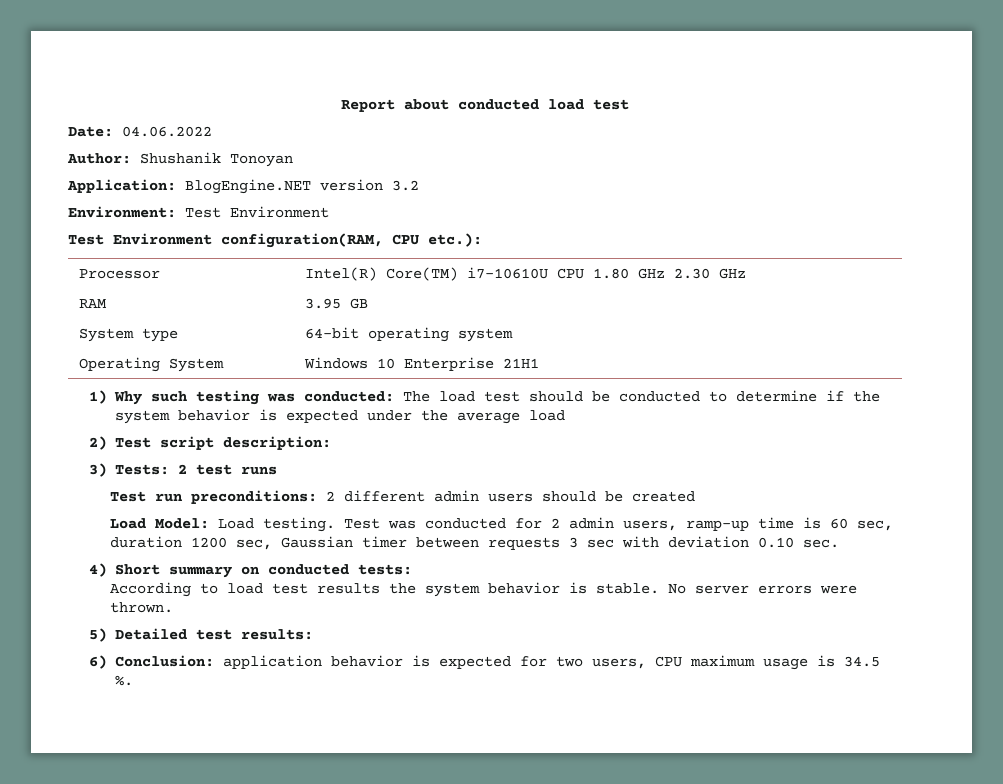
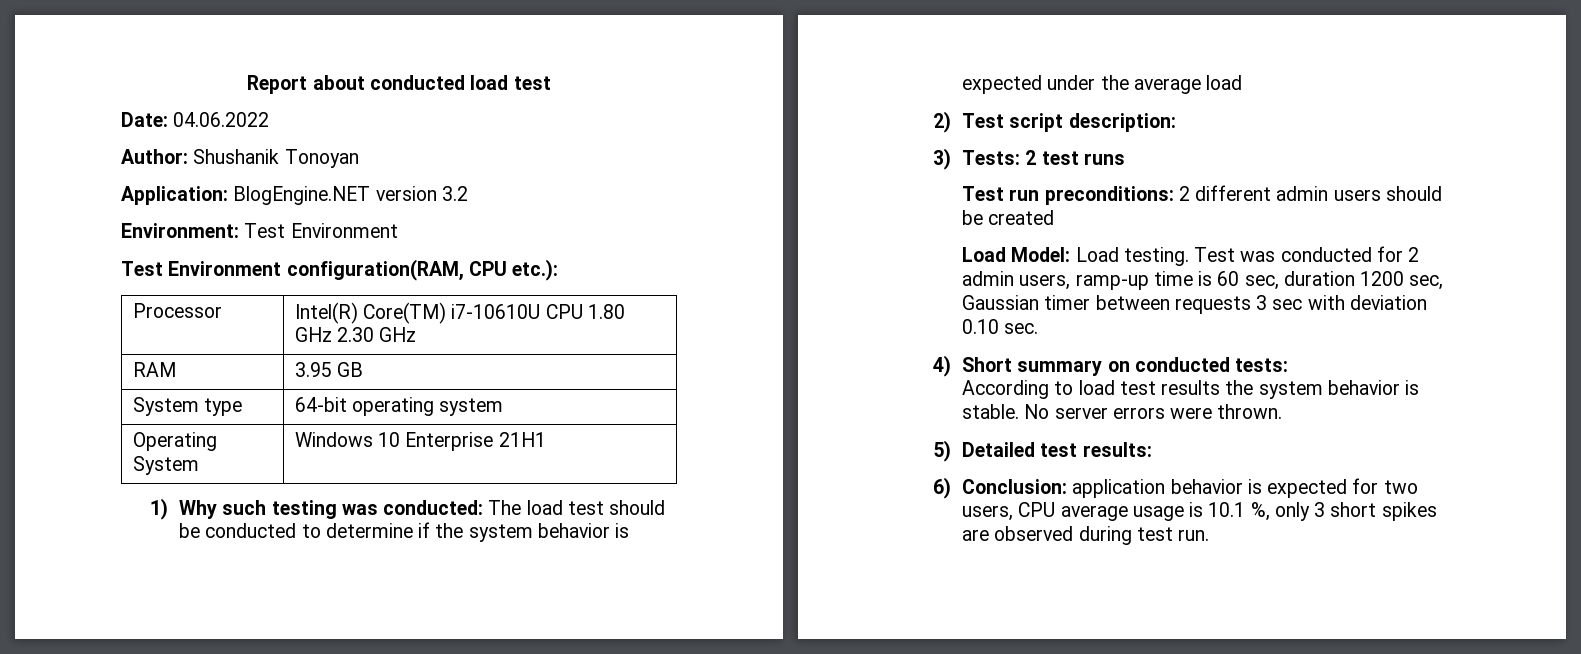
- 6) Conclusion: application behavior is expected for two users, CPU maximum usage is 34.5 %.
+ 6) Conclusion: application behavior is expected for two users, CPU average usage is 10.1 %, only 3 short spikes are observed during test run.

